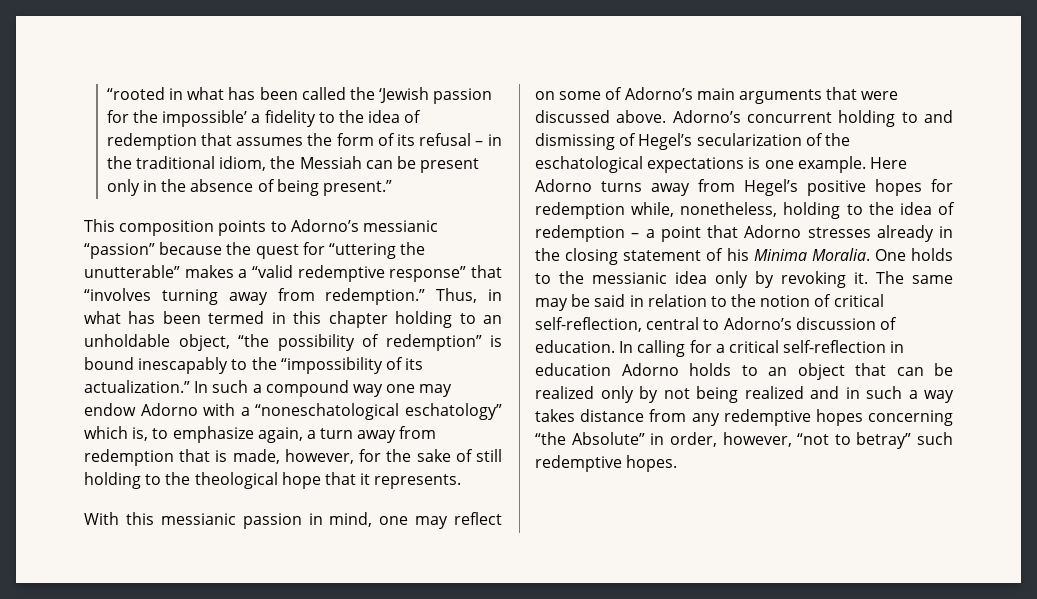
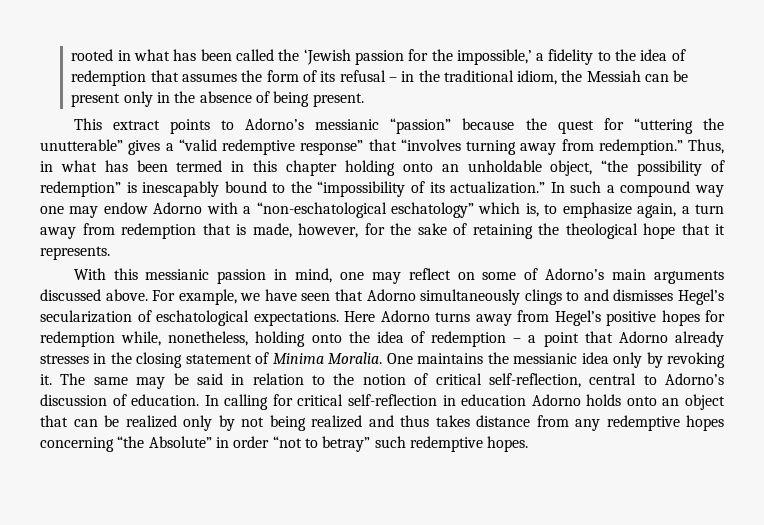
- “rooted in what has been called the ‘Jewish passion for the impossible’ a fidelity to the idea of redemption that assumes the form of its refusal – in the traditional idiom, the Messiah can be present only in the absence of being present.”
+ rooted in what has been called the ‘Jewish passion for the impossible,’ a fidelity to the idea of redemption that assumes the form of its refusal – in the traditional idiom, the Messiah can be present only in the absence of being present.
- This composition points to Adorno’s messianic “passion” because the quest for “uttering the unutterable” makes a “valid redemptive response” that “involves turning away from redemption.”
+ This extract points to Adorno’s messianic “passion” because the quest for “uttering the unutterable” gives a “valid redemptive response” that “involves turning away from redemption.”
- Thus, in what has been termed in this chapter holding to an unholdable object, “the possibility of redemption” is bound inescapably to the “impossibility of its actualization.”
+ Thus, in what has been termed in this chapter holding onto an unholdable object, “the possibility of redemption” is inescapably bound to the “impossibility of its actualization.”
- In such a compound way one may endow Adorno with a “noneschatological eschatology” which is, to emphasize again, a turn away from redemption that is made, however, for the sake of still holding to the theological hope that it represents.
+ In such a compound way one may endow Adorno with a “non-eschatological eschatology” which is, to emphasize again, a turn away from redemption that is made, however, for the sake of retaining the theological hope that it represents.
- With this messianic passion in mind, one may reflect on some of Adorno’s main arguments that were discussed above. Adorno’s concurrent holding to and dismissing of Hegel’s secularization of the eschatological expectations is one example.
+ With this messianic passion in mind, one may reflect on some of Adorno’s main arguments discussed above. For example, we have seen that Adorno simultaneously clings to and dismisses Hegel’s secularization of eschatological expectations.
- Here Adorno turns away from Hegel’s positive hopes for redemption while, nonetheless, holding to the idea of redemption – a point that Adorno stresses already in the closing statement of his Minima Moralia.
+ Here Adorno turns away from Hegel’s positive hopes for redemption while, nonetheless, holding onto the idea of redemption – a point that Adorno already stresses in the closing statement of Minima Moralia.
- One holds to the messianic idea only by revoking it.
+ One maintains the messianic idea only by revoking it.
- In calling for a critical self-reflection in education Adorno holds to an object that can be realized only by not being realized and in such a way takes distance from any redemptive hopes concerning “the Absolute” in order, however, “not to betray” such redemptive hopes.
+ In calling for critical self-reflection in education Adorno holds onto an object that can be realized only by not being realized and thus takes distance from any redemptive hopes concerning “the Absolute” in order “not to betray” such redemptive hopes.

